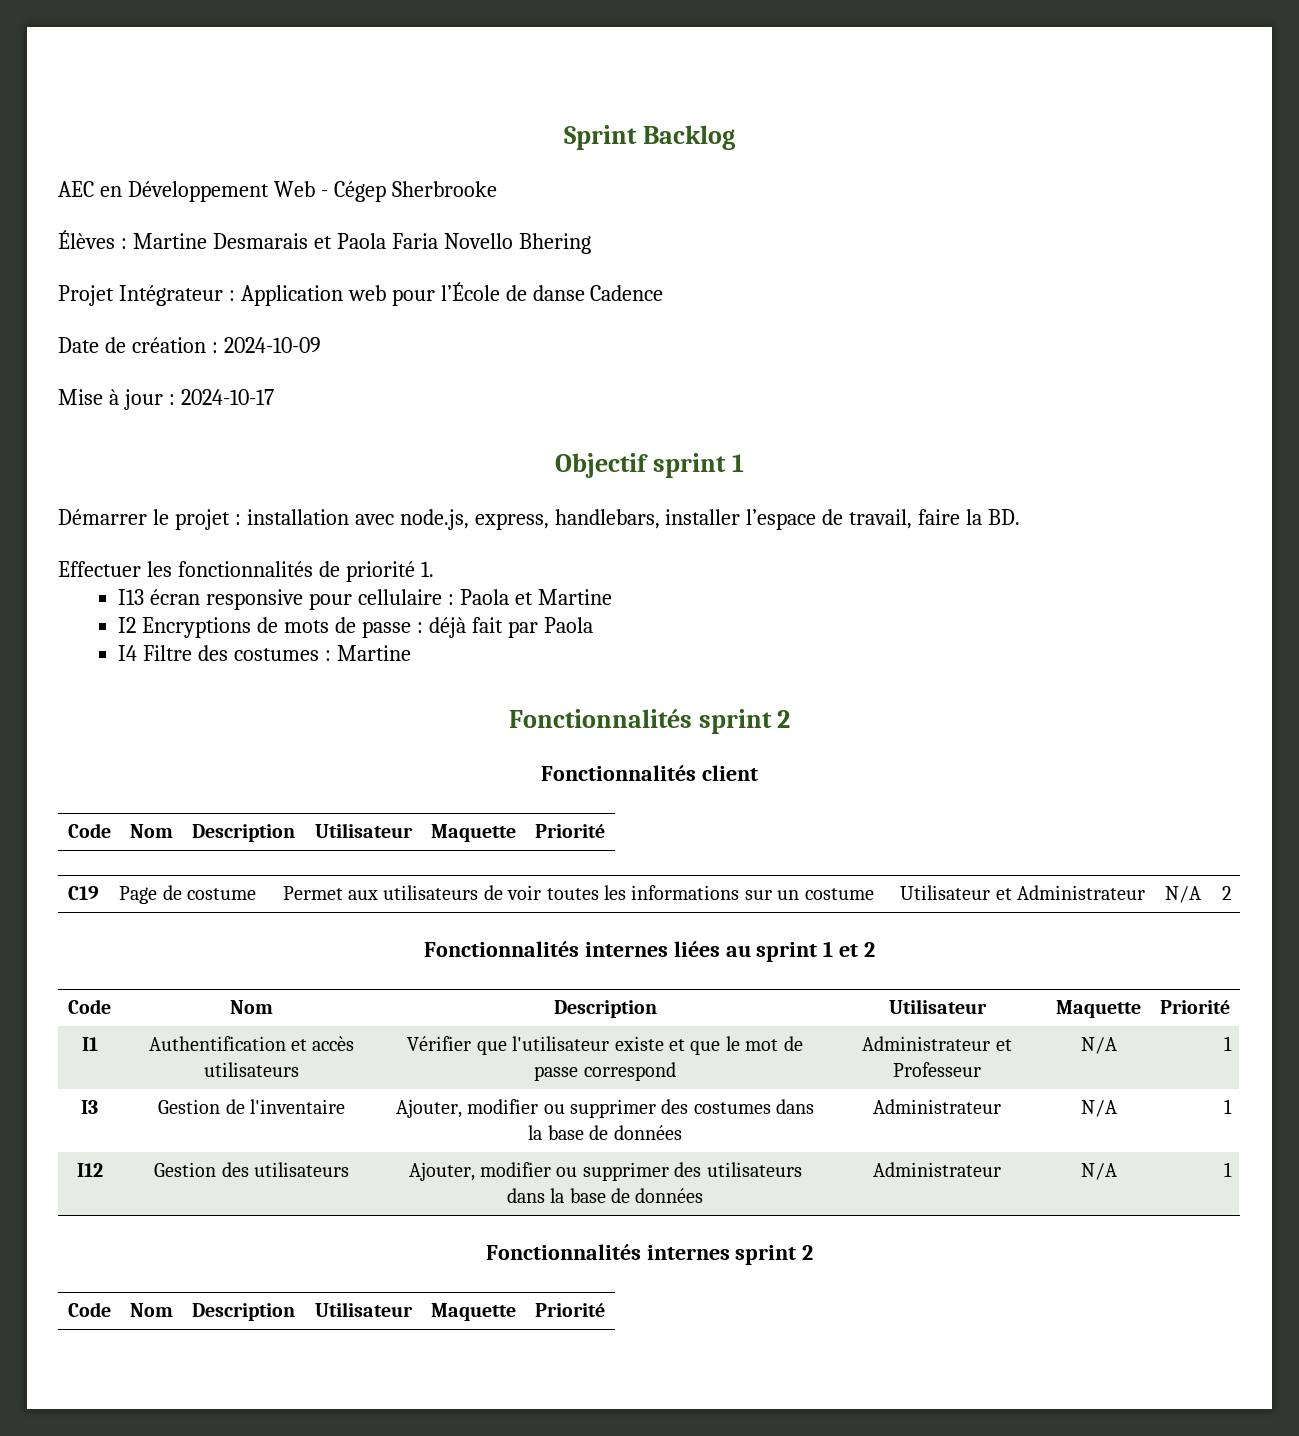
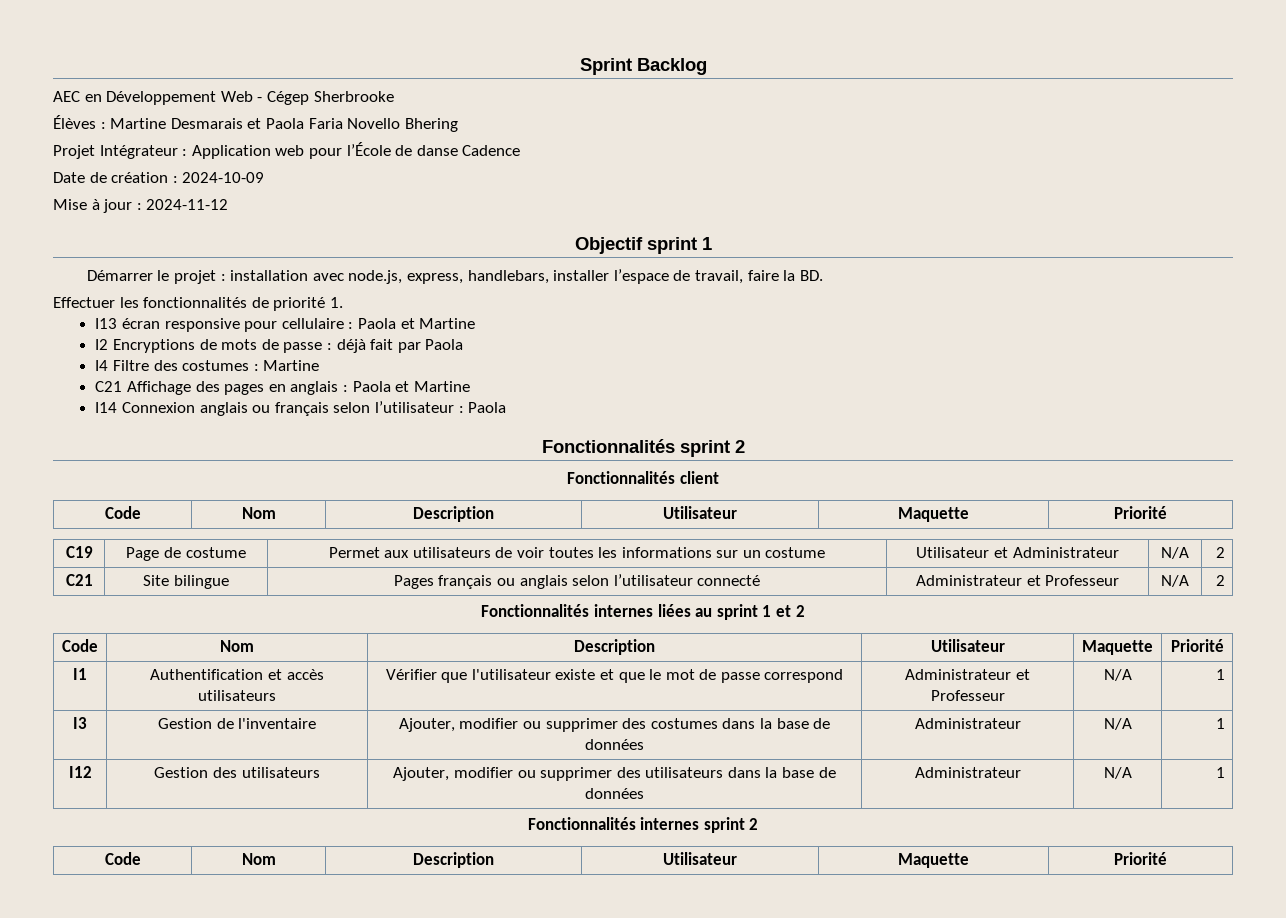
- Mise à jour : 2024-10-17
+ Mise à jour : 2024-11-12
+ C21 Affichage des pages en anglais : Paola et Martine
+ I14 Connexion anglais ou français selon l’utilisateur : Paola
+ C21 | Site bilingue | Pages français ou anglais selon l’utilisateur connecté | Administrateur et Professeur | N/A | 2

